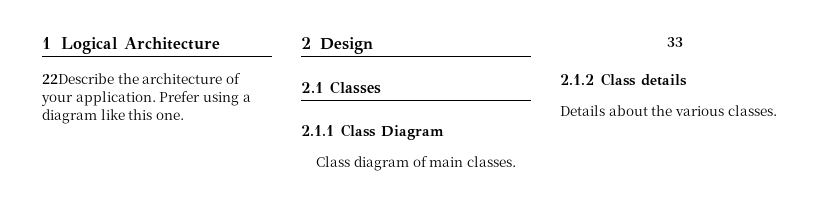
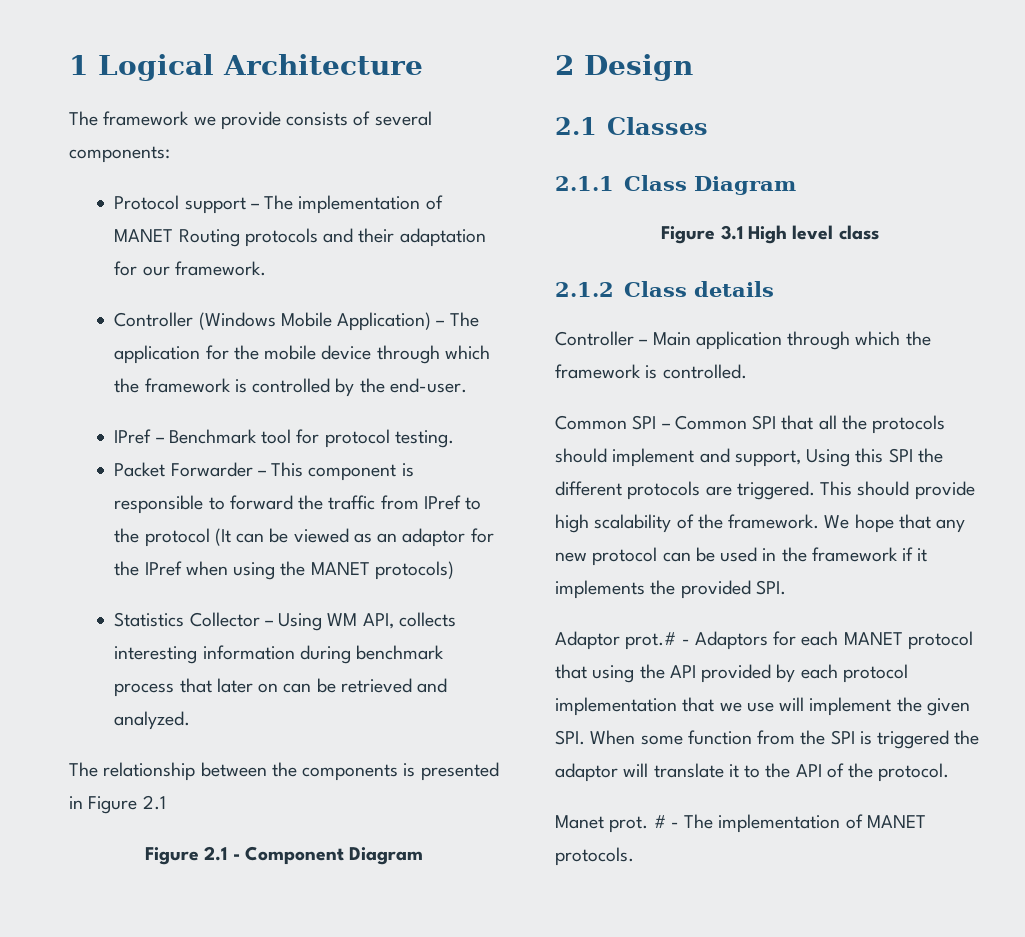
- 22Describe the architecture of your application. Prefer using a diagram like this one.
+ The framework we provide consists of several components:
+ Protocol support – The implementation of MANET Routing protocols and their adaptation for our framework.
+ Controller (Windows Mobile Application) – The application for the mobile device through which the framework is controlled by the end-user.
+ IPref – Benchmark tool for protocol testing.
+ Packet Forwarder – This component is responsible to forward the traffic from IPref to the protocol (It can be viewed as an adaptor for the IPref when using the MANET protocols)
+ Statistics Collector – Using WM API, collects interesting information during benchmark process that later on can be retrieved and analyzed.
+ The relationship between the components is presented in Figure 2.1
+ Figure 2.1 - Component Diagram
- Class diagram of main classes.
- 33
+ Figure 3.1 High level class
  2.1.2 Class details
- Details about the various classes.
+ Controller – Main application through which the framework is controlled.
+ Common SPI – Common SPI that all the protocols should implement and support, Using this SPI the different protocols are triggered. This should provide high scalability of the framework. We hope that any new protocol can be used in the framework if it implements the provided SPI.
+ Adaptor prot.# - Adaptors for each MANET protocol that using the API provided by each protocol implementation that we use will implement the given SPI. When some function from the SPI is triggered the adaptor will translate it to the API of the protocol.
+ Manet prot. # - The implementation of MANET protocols.

